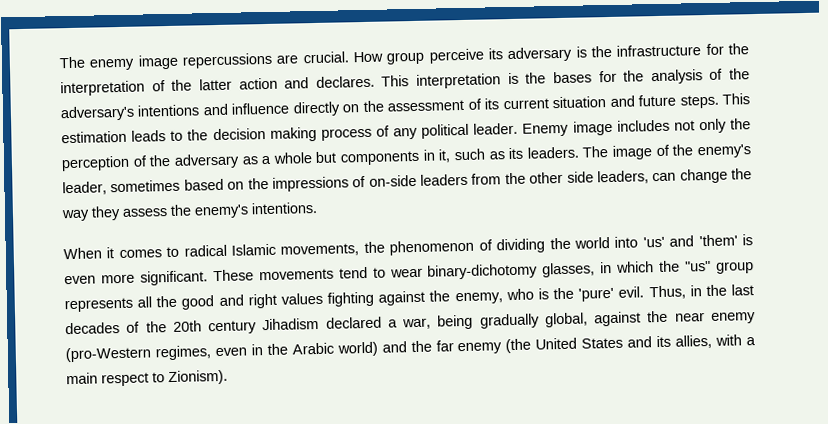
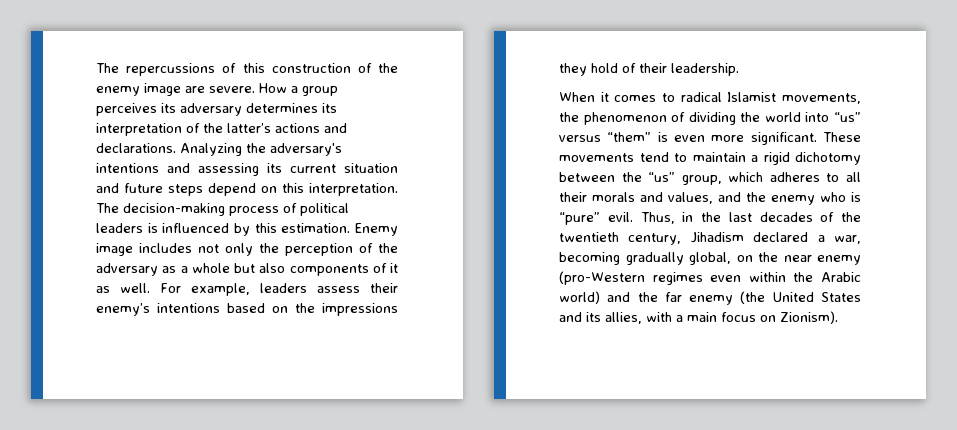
- The enemy image repercussions are crucial. How group perceive its adversary is the infrastructure for the interpretation of the latter action and declares. This interpretation is the bases for the analysis of the adversary's intentions and influence directly on the assessment of its current situation and future steps. This estimation leads to the decision making process of any political leader.
+ The repercussions of this construction of the enemy image are severe. How a group perceives its adversary determines its interpretation of the latter’s actions and declarations. Analyzing the adversary's intentions and assessing its current situation and future steps depend on this interpretation. The decision-making process of political leaders is influenced by this estimation.
- Enemy image includes not only the perception of the adversary as a whole but components in it, such as its leaders. The image of the enemy's leader, sometimes based on the impressions of on-side leaders from the other side leaders, can change the way they assess the enemy's intentions.
+ Enemy image includes not only the perception of the adversary as a whole but also components of it as well. For example, leaders assess their enemy’s intentions based on the impressions they hold of their leadership.
- When it comes to radical Islamic movements, the phenomenon of dividing the world into 'us' and 'them' is even more significant.
+ When it comes to radical Islamist movements, the phenomenon of dividing the world into “us” versus “them” is even more significant.
- These movements tend to wear binary-dichotomy glasses, in which the "us" group represents all the good and right values fighting against the enemy, who is the 'pure' evil.
+ These movements tend to maintain a rigid dichotomy between the “us” group, which adheres to all their morals and values, and the enemy who is “pure” evil.
- Thus, in the last decades of the 20th century Jihadism declared a war, being gradually global, against the near enemy (pro-Western regimes, even in the Arabic world) and the far enemy (the United States and its allies, with a main respect to Zionism).
+ Thus, in the last decades of the twentieth century, Jihadism declared a war, becoming gradually global, on the near enemy (pro-Western regimes even within the Arabic world) and the far enemy (the United States and its allies, with a main focus on Zionism).

